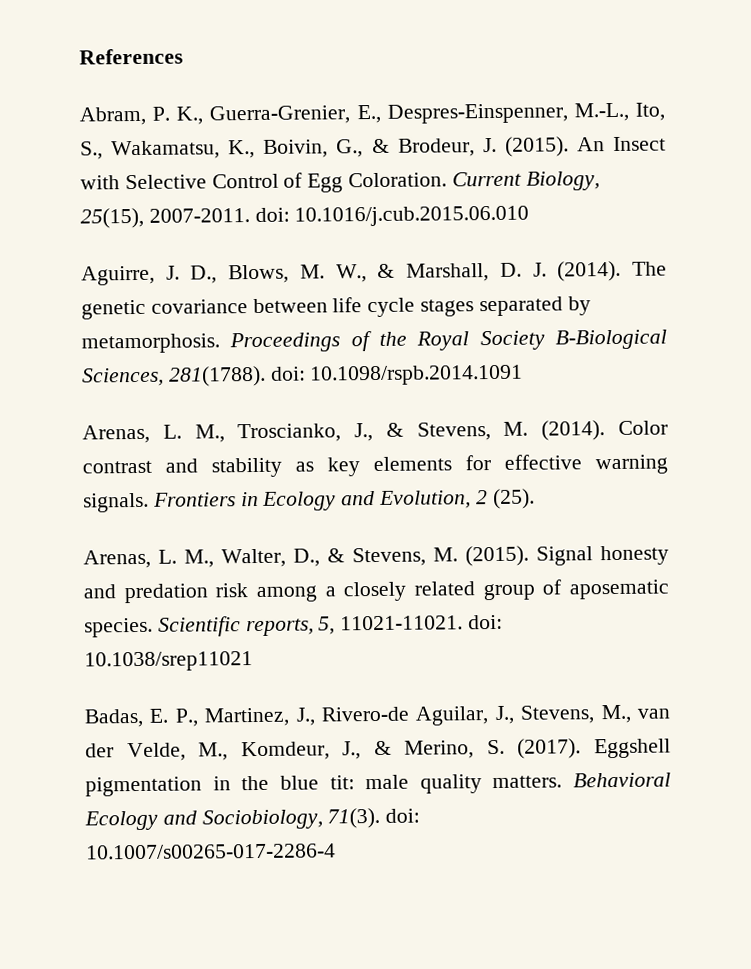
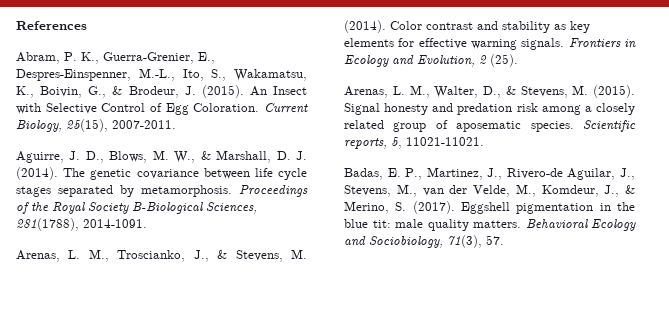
- Current Biology, 25(15), 2007-2011. doi: 10.1016/j.cub.2015.06.010
+ Current Biology, 25(15), 2007-2011.
- Proceedings of the Royal Society B-Biological Sciences, 281(1788). doi: 10.1098/rspb.2014.1091
+ Proceedings of the Royal Society B-Biological Sciences, 281(1788), 2014-1091.
- Scientific reports, 5, 11021-11021. doi: 10.1038/srep11021
+ Scientific reports, 5, 11021-11021.
- Behavioral Ecology and Sociobiology, 71(3). doi: 10.1007/s00265-017-2286-4
+ Behavioral Ecology and Sociobiology, 71(3), 57.

